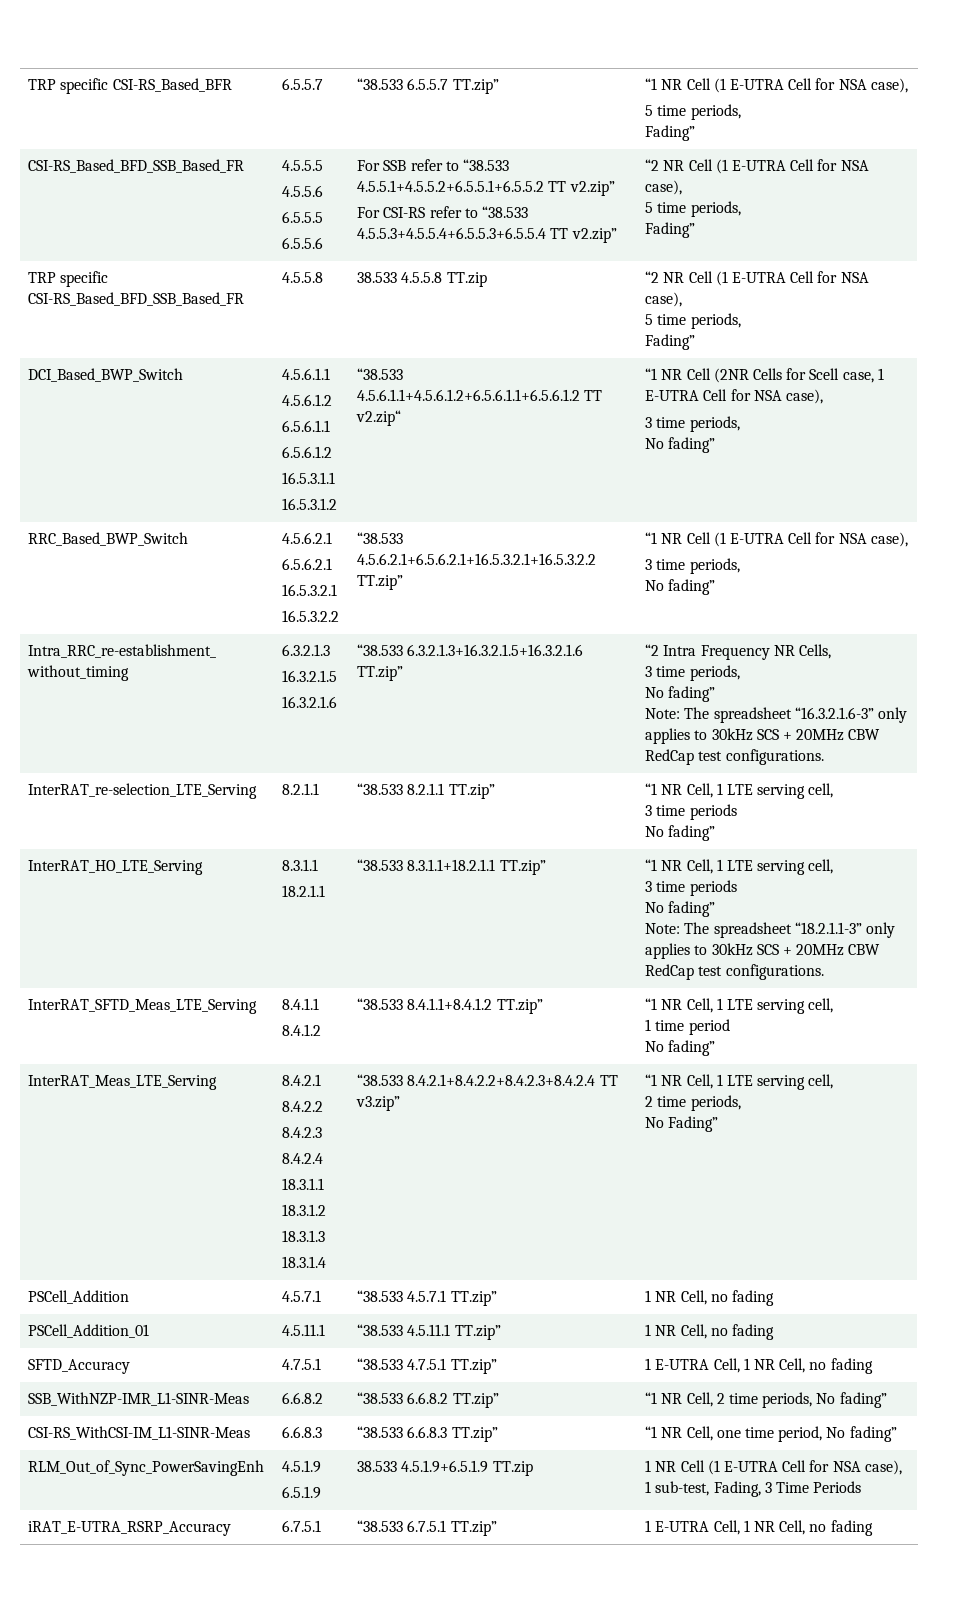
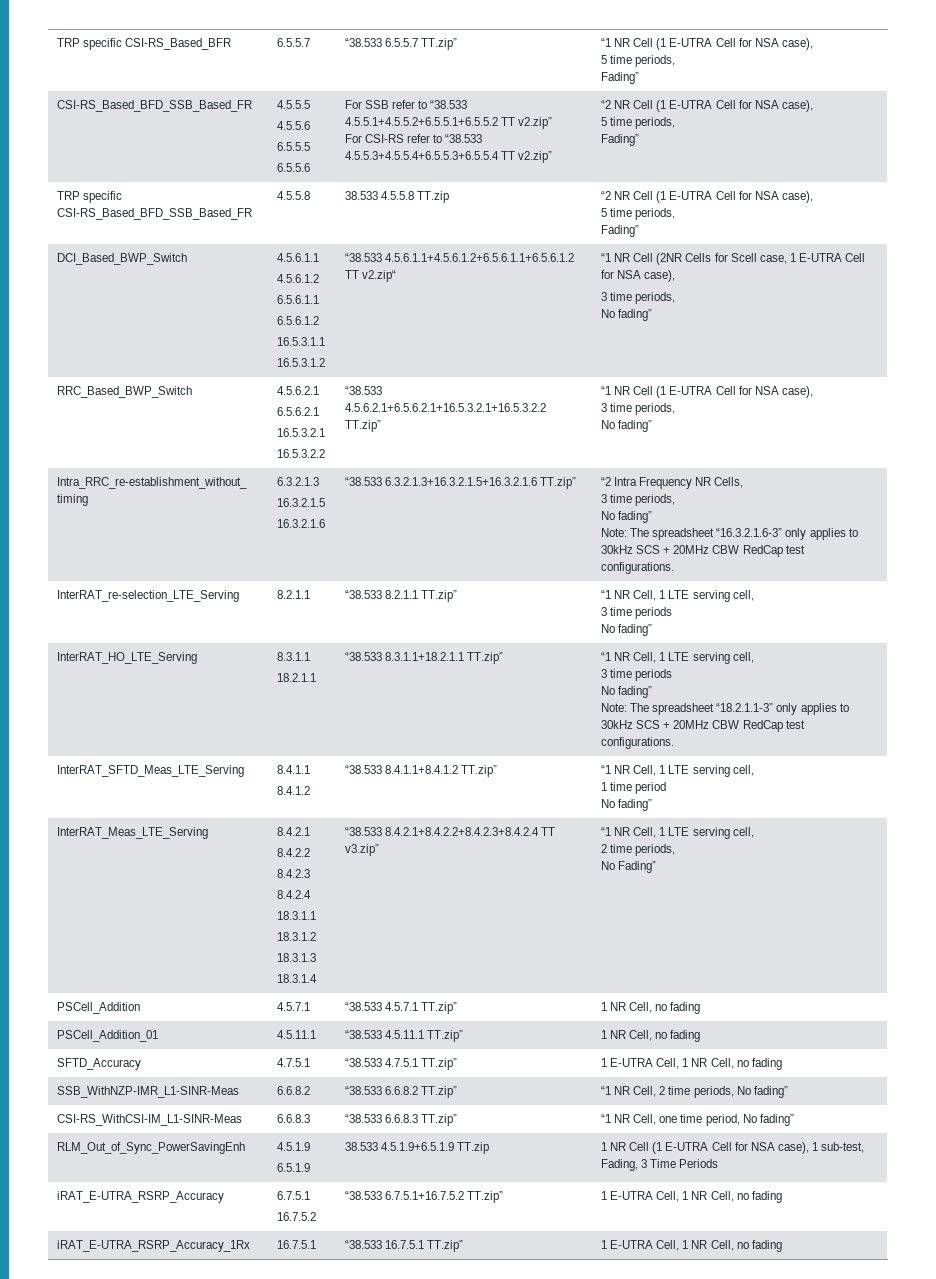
- iRAT_E-UTRA_RSRP_Accuracy | 6.7.5.1 | “38.533 6.7.5.1 TT.zip” | 1 E-UTRA Cell, 1 NR Cell, no fading
+ iRAT_E-UTRA_RSRP_Accuracy | 6.7.5.1
+ 16.7.5.2 | “38.533 6.7.5.1+16.7.5.2 TT.zip” | 1 E-UTRA Cell, 1 NR Cell, no fading
+ iRAT_E-UTRA_RSRP_Accuracy_1Rx | 16.7.5.1 | “38.533 16.7.5.1 TT.zip” | 1 E-UTRA Cell, 1 NR Cell, no fading

